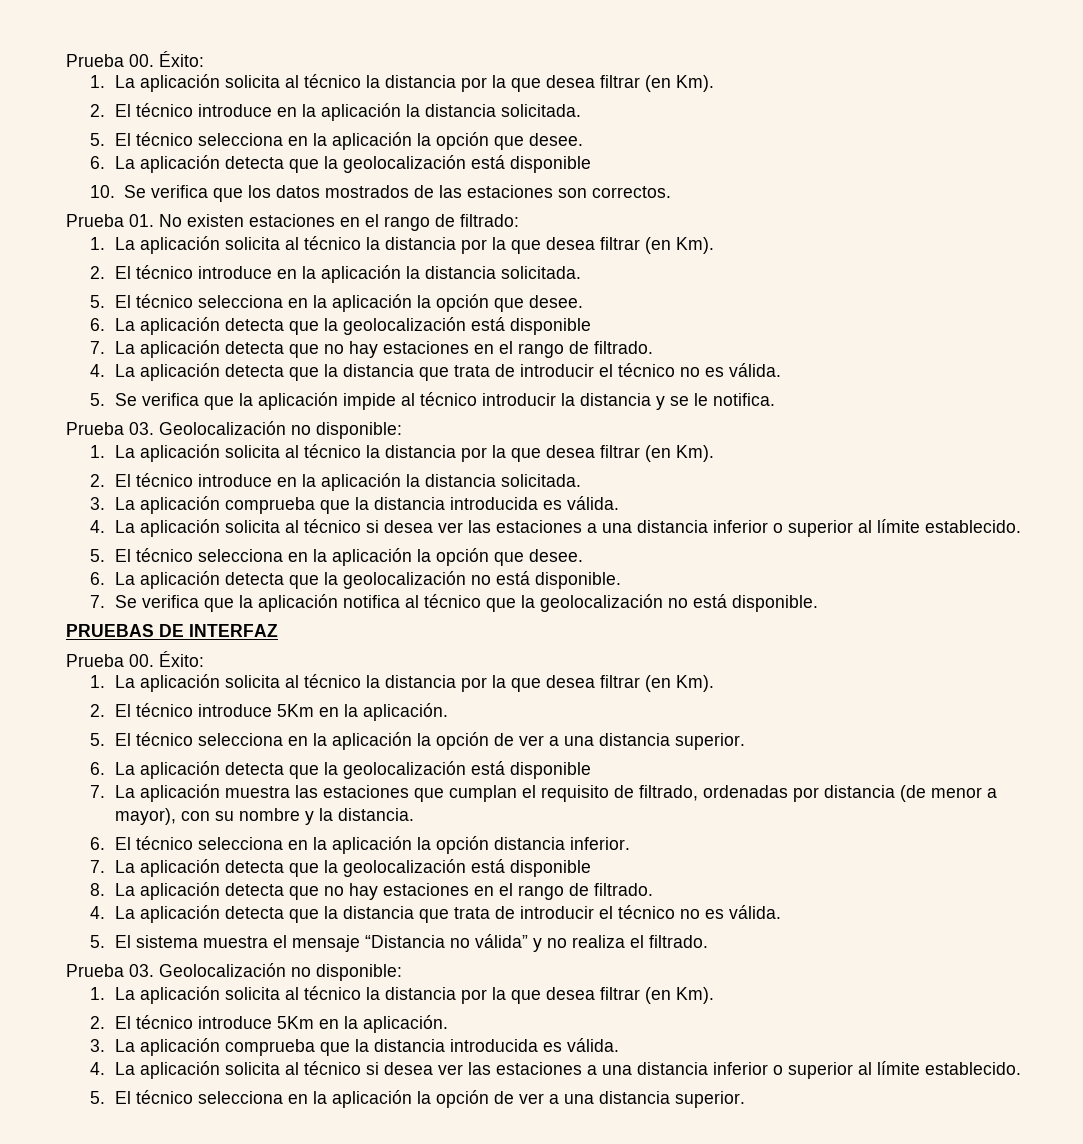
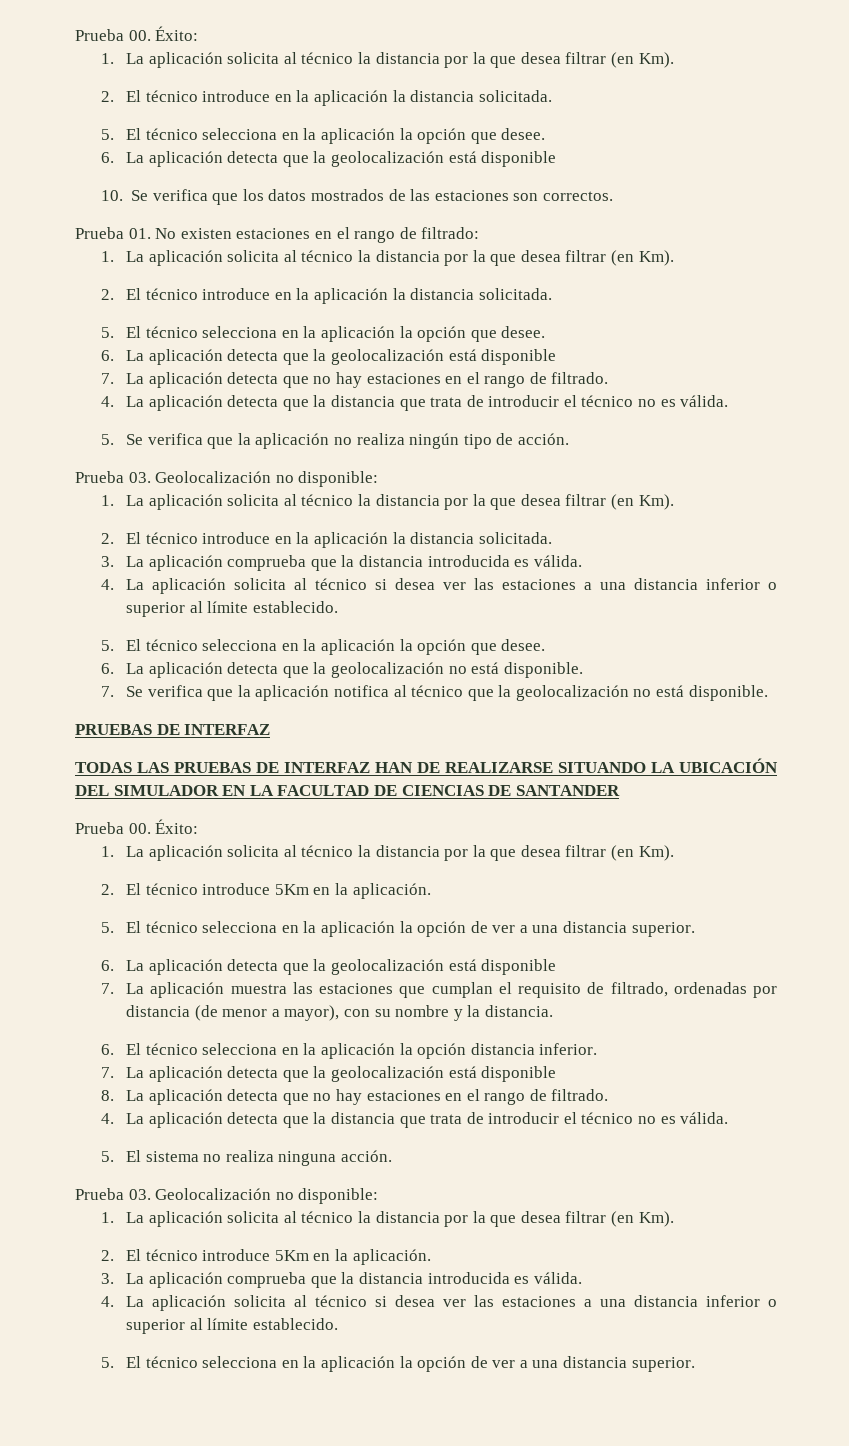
- 5. Se verifica que la aplicación impide al técnico introducir la distancia y se le notifica.
+ 5. Se verifica que la aplicación no realiza ningún tipo de acción.
+ TODAS LAS PRUEBAS DE INTERFAZ HAN DE REALIZARSE SITUANDO LA UBICACIÓN DEL SIMULADOR EN LA FACULTAD DE CIENCIAS DE SANTANDER
- 5. El sistema muestra el mensaje “Distancia no válida” y no realiza el filtrado.
+ 5. El sistema no realiza ninguna acción.

